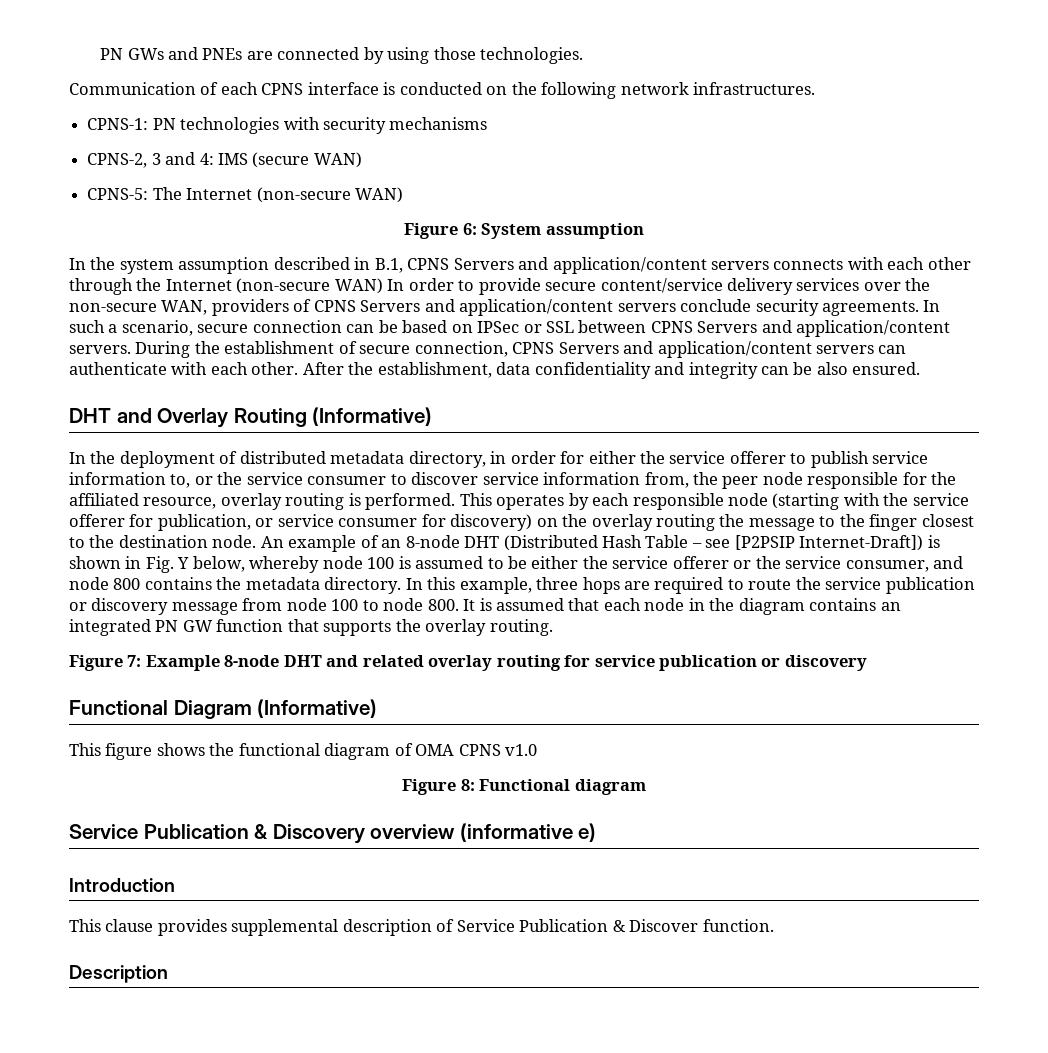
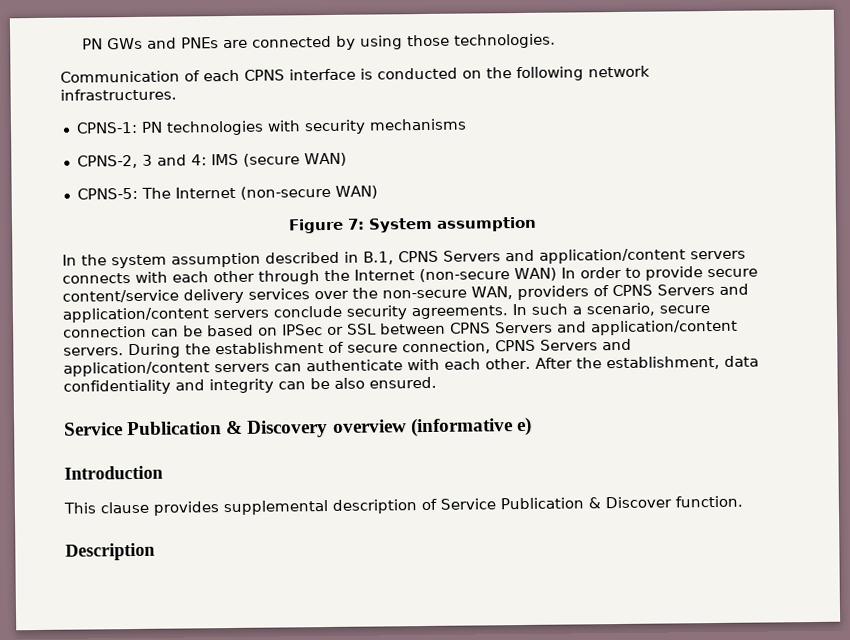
- Figure 6: System assumption
+ Figure 7: System assumption
- DHT and Overlay Routing (Informative)
- In the deployment of distributed metadata directory, in order for either the service offerer to publish service information to, or the service consumer to discover service information from, the peer node responsible for the affiliated resource, overlay routing is performed. This operates by each responsible node (starting with the service offerer for publication, or service consumer for discovery) on the overlay routing the message to the finger closest to the destination node. An example of an 8-node DHT (Distributed Hash Table – see [P2PSIP Internet-Draft]) is shown in Fig. Y below, whereby node 100 is assumed to be either the service offerer or the service consumer, and node 800 contains the metadata directory. In this example, three hops are required to route the service publication or discovery message from node 100 to node 800. It is assumed that each node in the diagram contains an integrated PN GW function that supports the overlay routing.
- Figure 7: Example 8-node DHT and related overlay routing for service publication or discovery
- Functional Diagram (Informative)
- This figure shows the functional diagram of OMA CPNS v1.0
- Figure 8: Functional diagram

